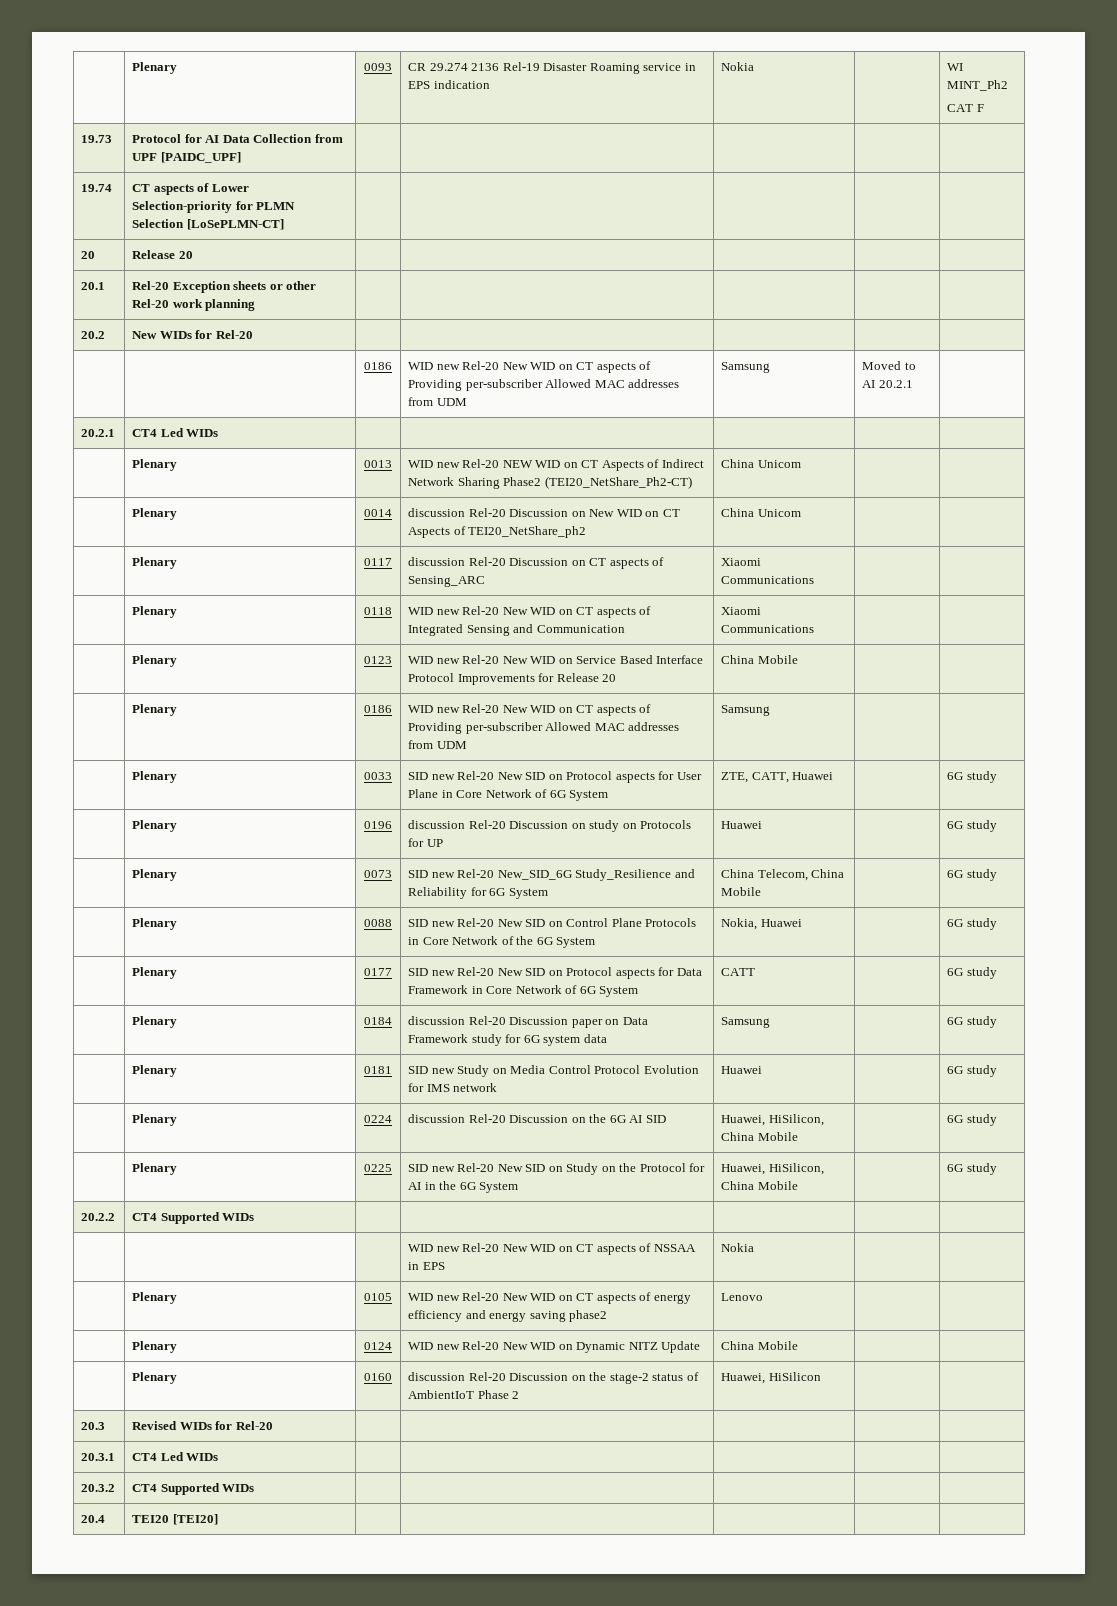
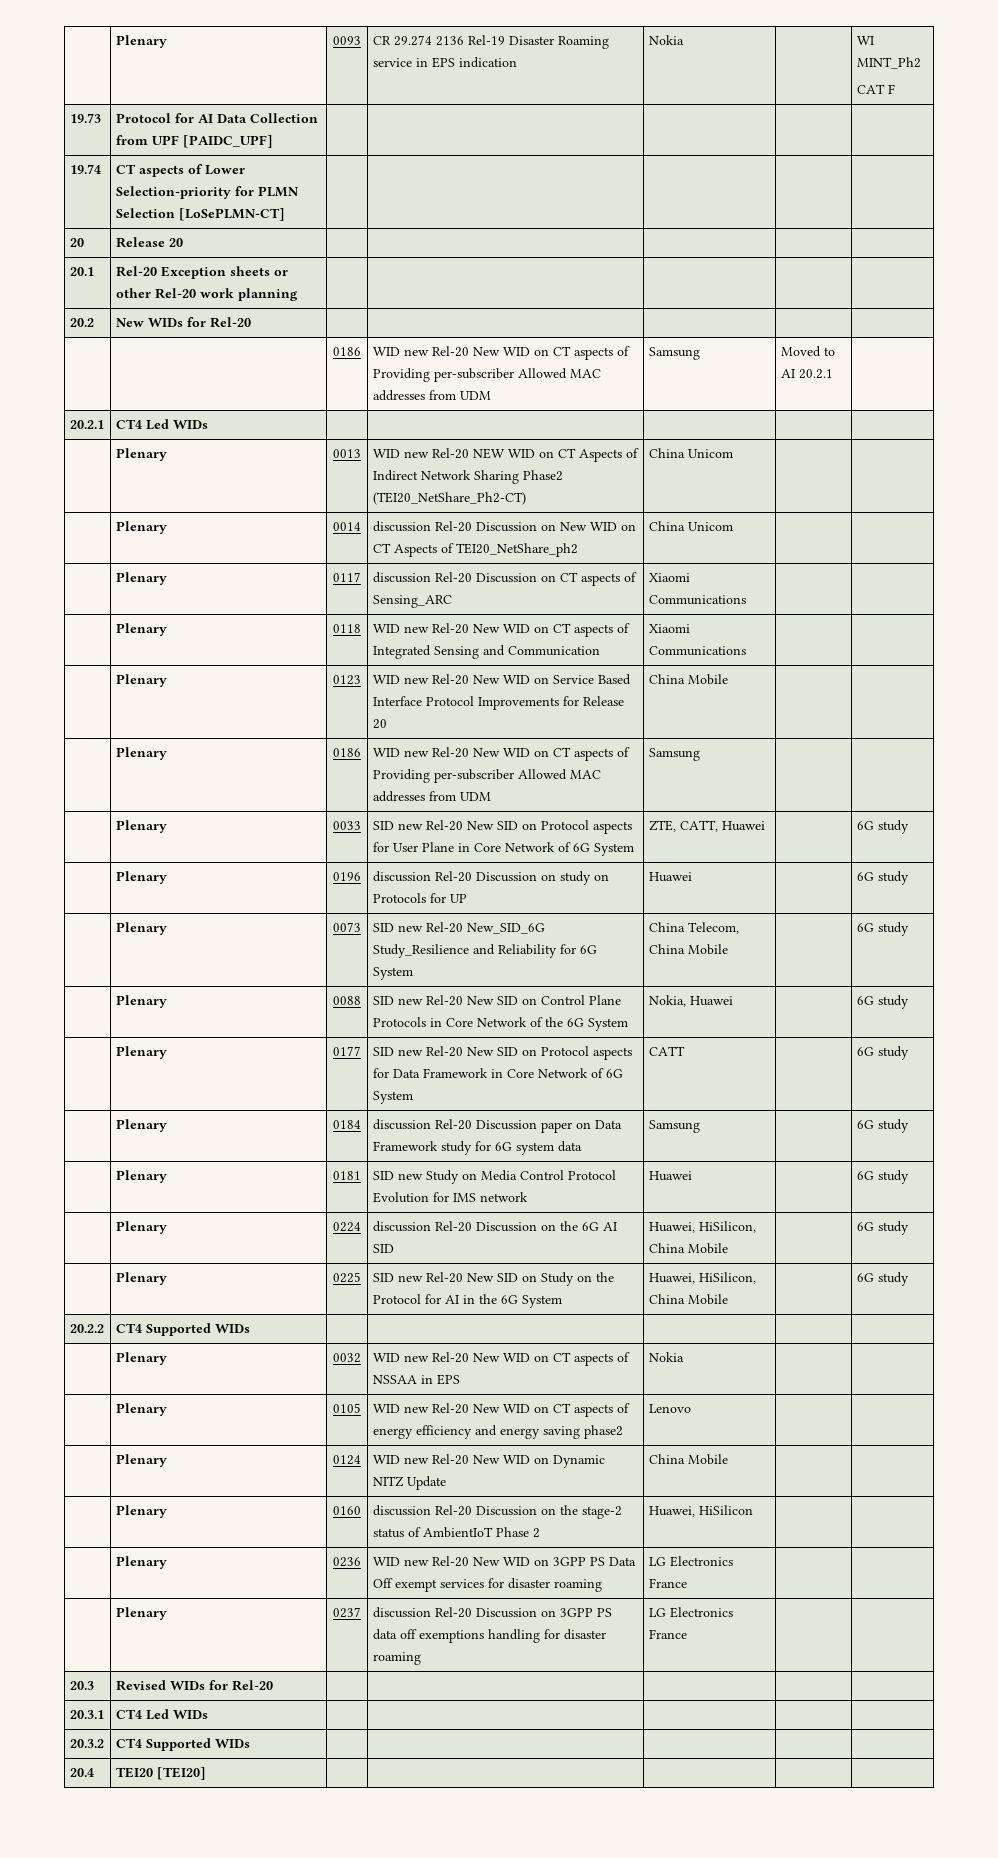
- | | | WID new Rel-20 New WID on CT aspects of NSSAA in EPS | Nokia | |
+ | Plenary | 0032 | WID new Rel-20 New WID on CT aspects of NSSAA in EPS | Nokia | |
+ | Plenary | 0236 | WID new Rel-20 New WID on 3GPP PS Data Off exempt services for disaster roaming | LG Electronics France | |
+ | Plenary | 0237 | discussion Rel-20 Discussion on 3GPP PS data off exemptions handling for disaster roaming | LG Electronics France | |

